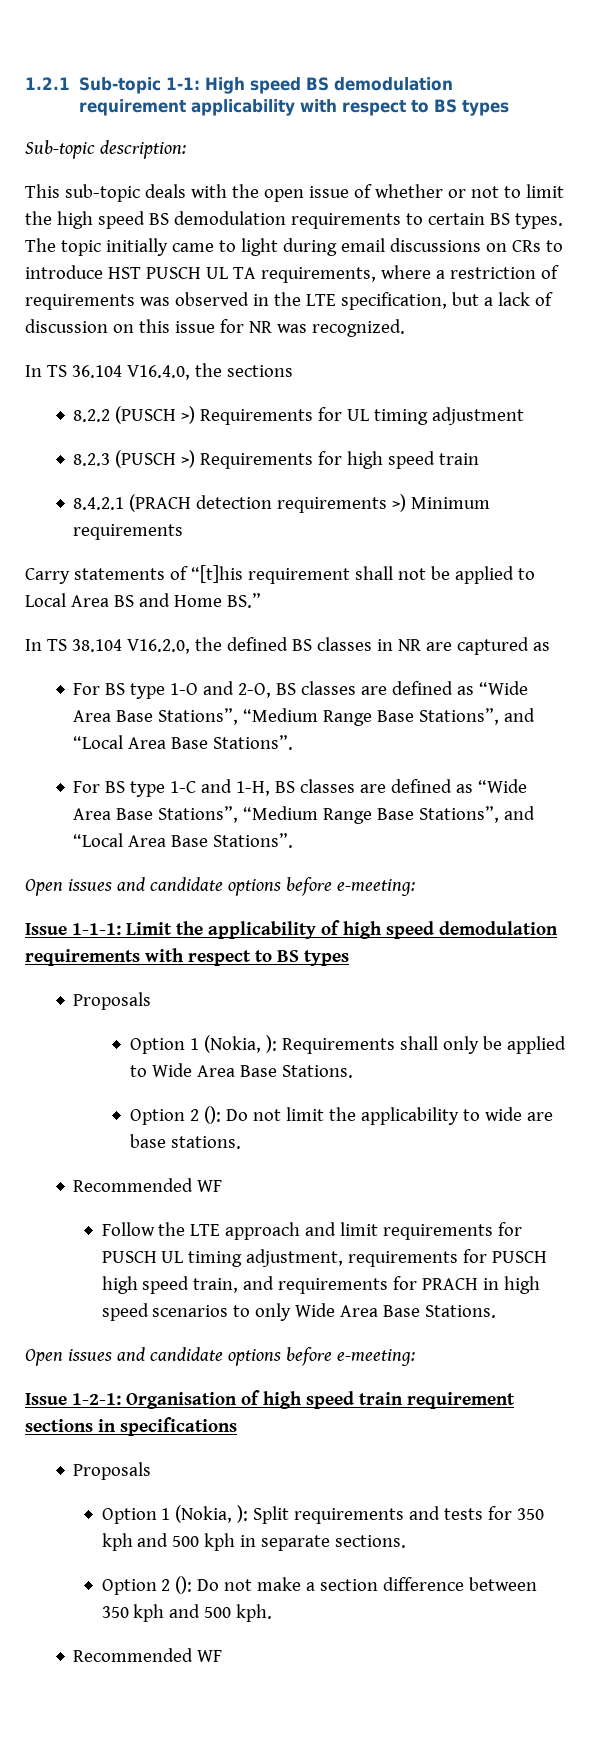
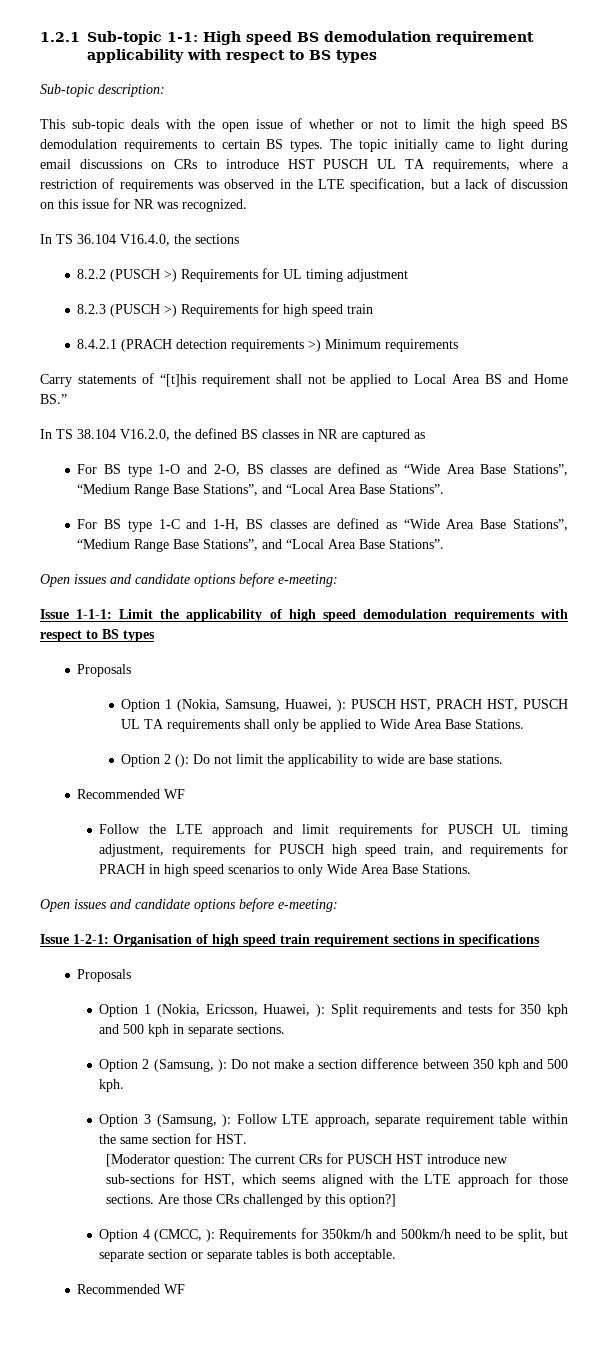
- Option 1 (Nokia, ): Requirements shall only be applied to Wide Area Base Stations.
+ Option 1 (Nokia, Samsung, Huawei, ): PUSCH HST, PRACH HST, PUSCH UL TA requirements shall only be applied to Wide Area Base Stations.
- Option 1 (Nokia, ): Split requirements and tests for 350 kph and 500 kph in separate sections.
+ Option 1 (Nokia, Ericsson, Huawei, ): Split requirements and tests for 350 kph and 500 kph in separate sections.
- Option 2 (): Do not make a section difference between 350 kph and 500 kph.
+ Option 2 (Samsung, ): Do not make a section difference between 350 kph and 500 kph.
+ Option 3 (Samsung, ): Follow LTE approach, separate requirement table within the same section for HST.
+ [Moderator question: The current CRs for PUSCH HST introduce new sub-sections for HST, which seems aligned with the LTE approach for those sections. Are those CRs challenged by this option?]
+ Option 4 (CMCC, ): Requirements for 350km/h and 500km/h need to be split, but separate section or separate tables is both acceptable.

